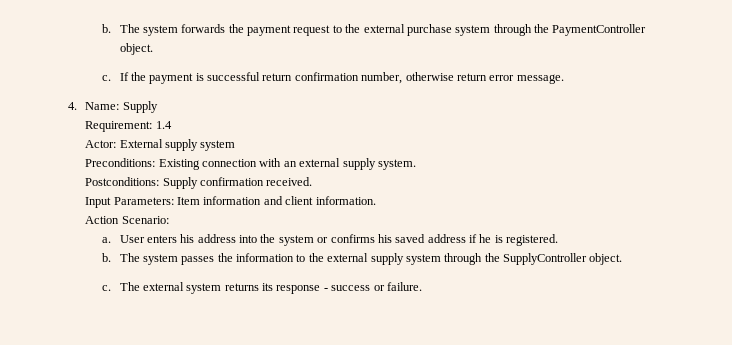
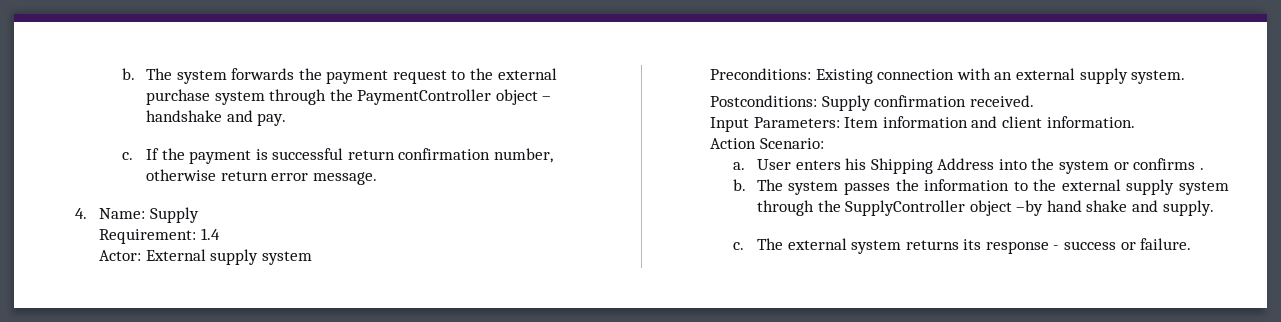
- The system forwards the payment request to the external purchase system through the PaymentController object.
+ The system forwards the payment request to the external purchase system through the PaymentController object – handshake and pay.
- User enters his address into the system or confirms his saved address if he is registered.
+ User enters his Shipping Address into the system or confirms .
- The system passes the information to the external supply system through the SupplyController object.
+ The system passes the information to the external supply system through the SupplyController object –by hand shake and supply.

